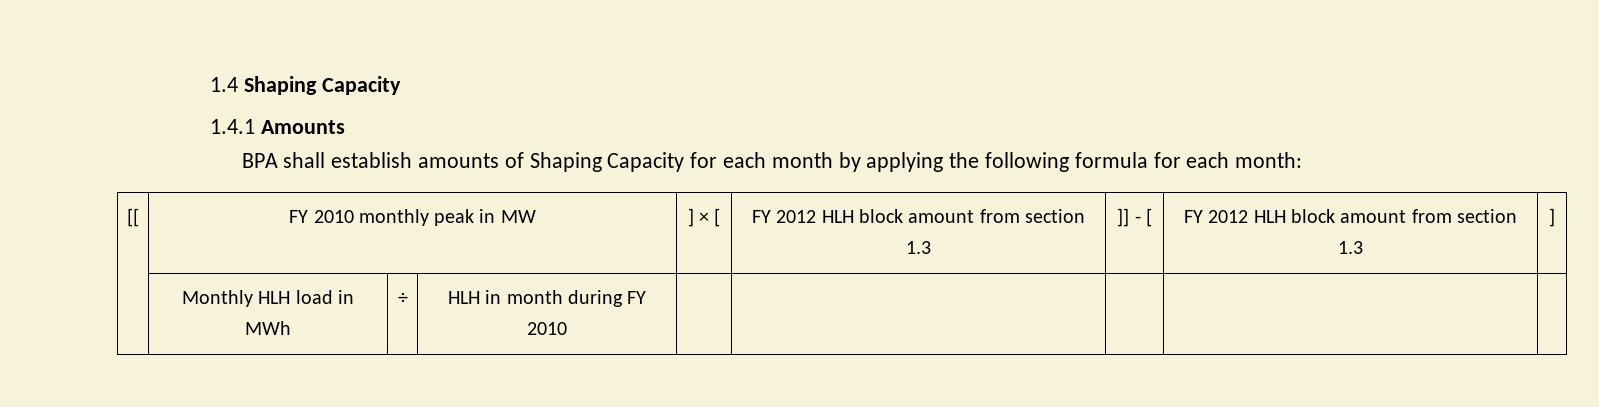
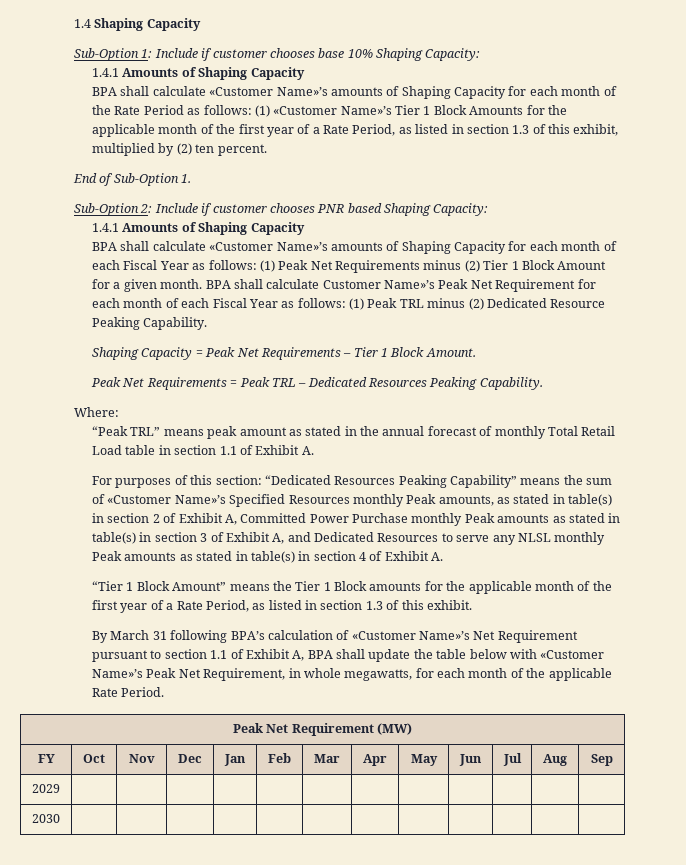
- 1.4.1 Amounts
- BPA shall establish amounts of Shaping Capacity for each month by applying the following formula for each month:
- [[ | FY 2010 monthly peak in MW | ] × [ | FY 2012 HLH block amount from section 1.3 | ]] - [ | FY 2012 HLH block amount from section 1.3 | ]
- | Monthly HLH load in MWh | ÷ | HLH in month during FY 2010 | | | | |
+ Sub-Option 1: Include if customer chooses base 10% Shaping Capacity:
+ 1.4.1 Amounts of Shaping Capacity
+ BPA shall calculate «Customer Name»’s amounts of Shaping Capacity for each month of the Rate Period as follows: (1) «Customer Name»’s Tier 1 Block Amounts for the applicable month of the first year of a Rate Period, as listed in section 1.3 of this exhibit, multiplied by (2) ten percent.
+ End of Sub-Option 1.
+ Sub-Option 2: Include if customer chooses PNR based Shaping Capacity:
+ 1.4.1 Amounts of Shaping Capacity
+ BPA shall calculate «Customer Name»’s amounts of Shaping Capacity for each month of each Fiscal Year as follows: (1) Peak Net Requirements minus (2) Tier 1 Block Amount for a given month. BPA shall calculate Customer Name»’s Peak Net Requirement for each month of each Fiscal Year as follows: (1) Peak TRL minus (2) Dedicated Resource Peaking Capability.
+ Shaping Capacity = Peak Net Requirements – Tier 1 Block Amount.
+ Peak Net Requirements = Peak TRL – Dedicated Resources Peaking Capability.
+ Where:
+ “Peak TRL” means peak amount as stated in the annual forecast of monthly Total Retail Load table in section 1.1 of Exhibit A.
+ For purposes of this section: “Dedicated Resources Peaking Capability” means the sum of «Customer Name»’s Specified Resources monthly Peak amounts, as stated in table(s) in section 2 of Exhibit A, Committed Power Purchase monthly Peak amounts as stated in table(s) in section 3 of Exhibit A, and Dedicated Resources to serve any NLSL monthly Peak amounts as stated in table(s) in section 4 of Exhibit A.
+ “Tier 1 Block Amount” means the Tier 1 Block amounts for the applicable month of the first year of a Rate Period, as listed in section 1.3 of this exhibit.
+ By March 31 following BPA’s calculation of «Customer Name»’s Net Requirement pursuant to section 1.1 of Exhibit A, BPA shall update the table below with «Customer Name»’s Peak Net Requirement, in whole megawatts, for each month of the applicable Rate Period.
+ Peak Net Requirement (MW)
+ FY | Oct | Nov | Dec | Jan | Feb | Mar | Apr | May | Jun | Jul | Aug | Sep
+ 2029 | | | | | | | | | | | |
+ 2030 | | | | | | | | | | | |

